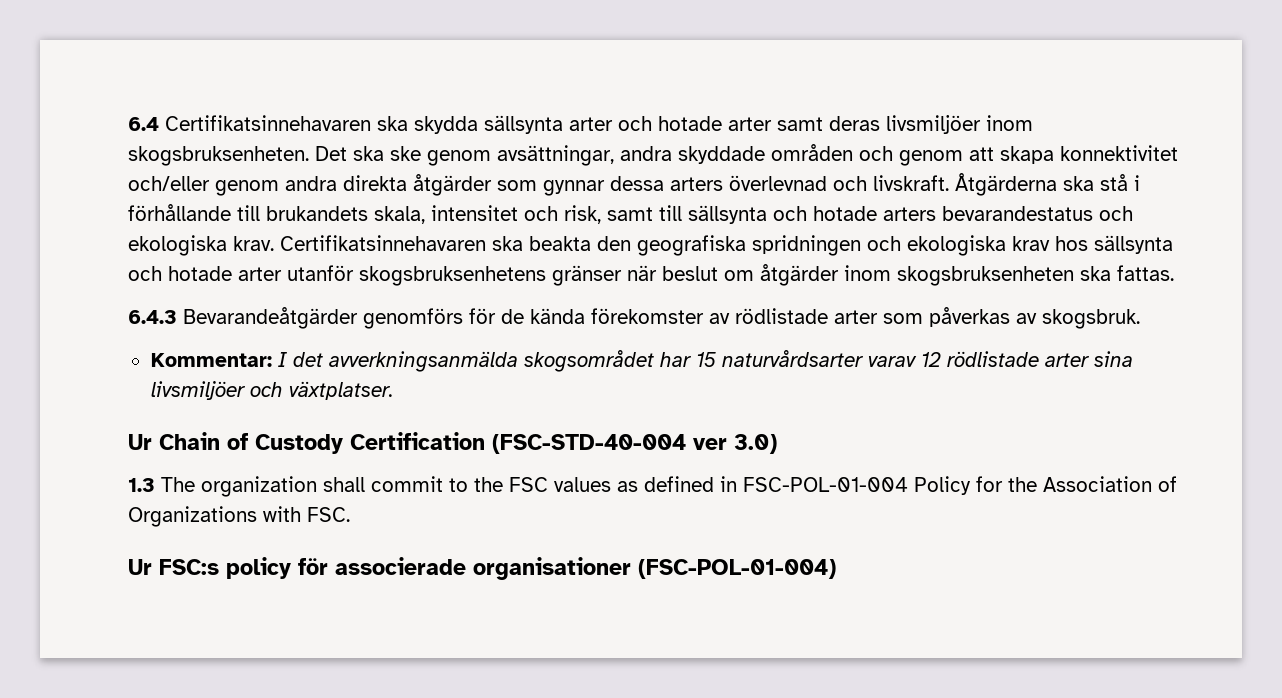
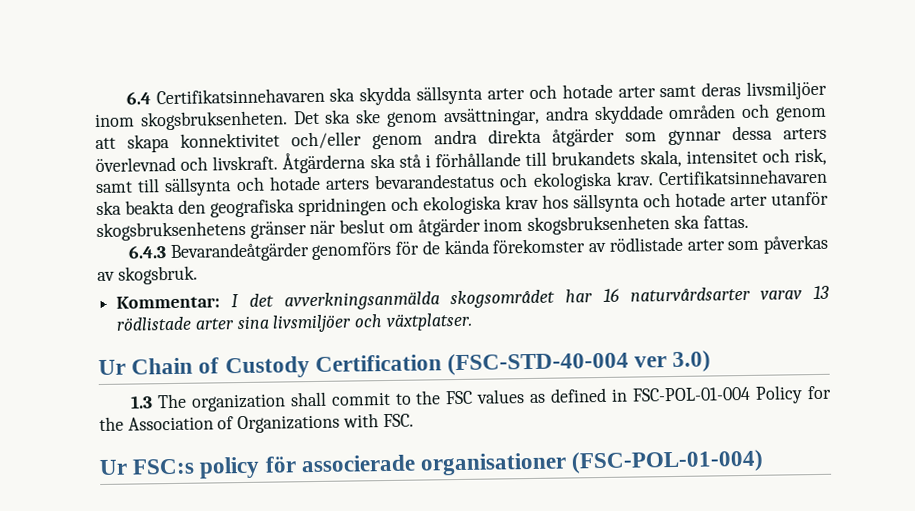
- Kommentar: I det avverkningsanmälda skogsområdet har 15 naturvårdsarter varav 12 rödlistade arter sina livsmiljöer och växtplatser.
+ Kommentar: I det avverkningsanmälda skogsområdet har 16 naturvårdsarter varav 13 rödlistade arter sina livsmiljöer och växtplatser.

